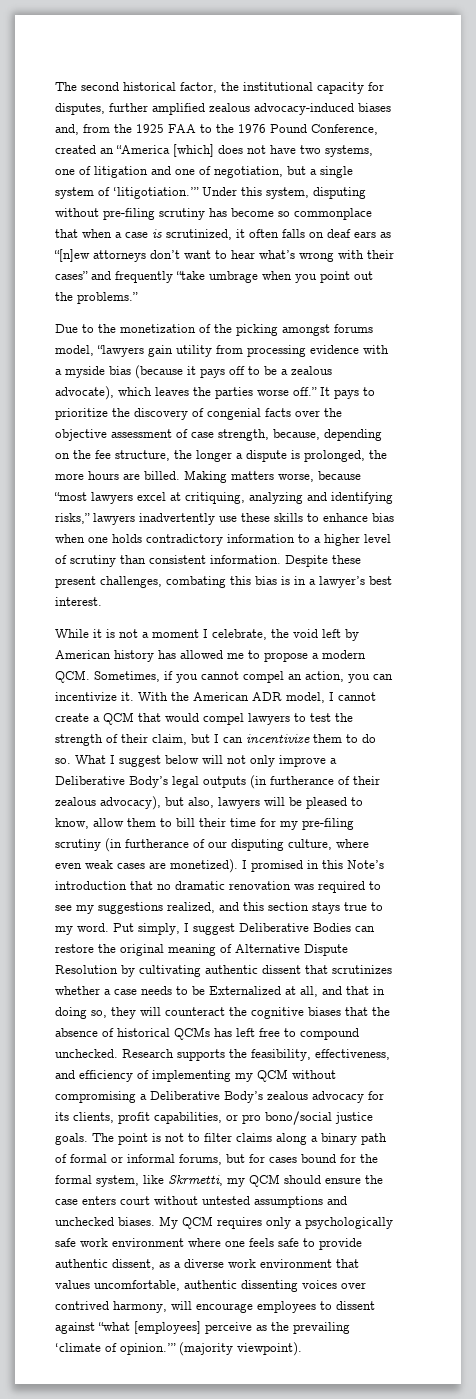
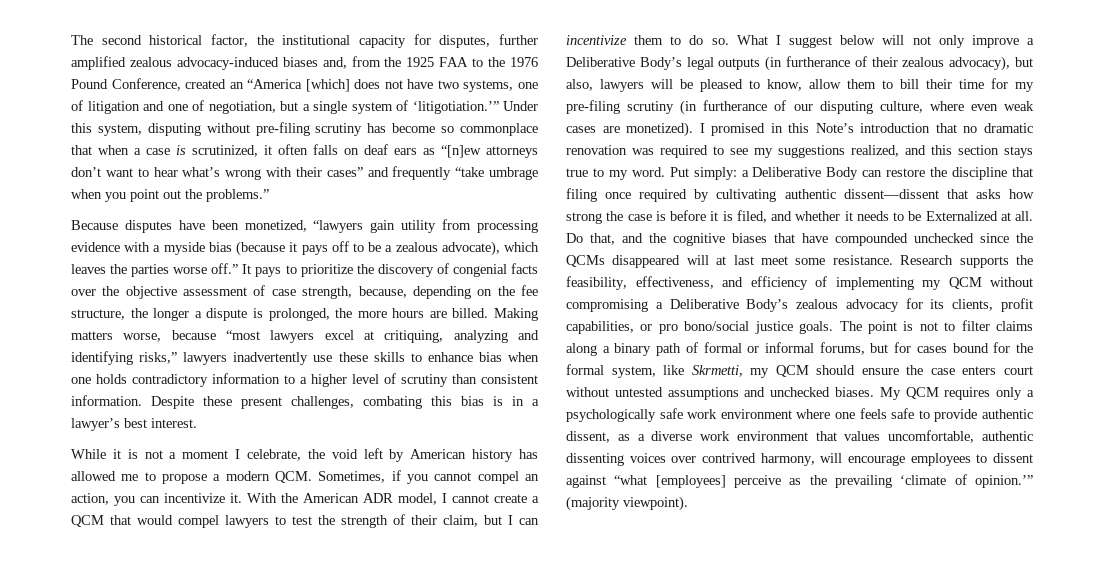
- Due to the monetization of the picking amongst forums model, “lawyers gain utility from processing evidence with a myside bias (because it pays off to be a zealous advocate), which leaves the parties worse off.”
+ Because disputes have been monetized, “lawyers gain utility from processing evidence with a myside bias (because it pays off to be a zealous advocate), which leaves the parties worse off.”
- Put simply, I suggest Deliberative Bodies can restore the original meaning of Alternative Dispute Resolution by cultivating authentic dissent that scrutinizes whether a case needs to be Externalized at all, and that in doing so, they will counteract the cognitive biases that the absence of historical QCMs has left free to compound unchecked.
+ Put simply: a Deliberative Body can restore the discipline that filing once required by cultivating authentic dissent—dissent that asks how strong the case is before it is filed, and whether it needs to be Externalized at all. Do that, and the cognitive biases that have compounded unchecked since the QCMs disappeared will at last meet some resistance.

